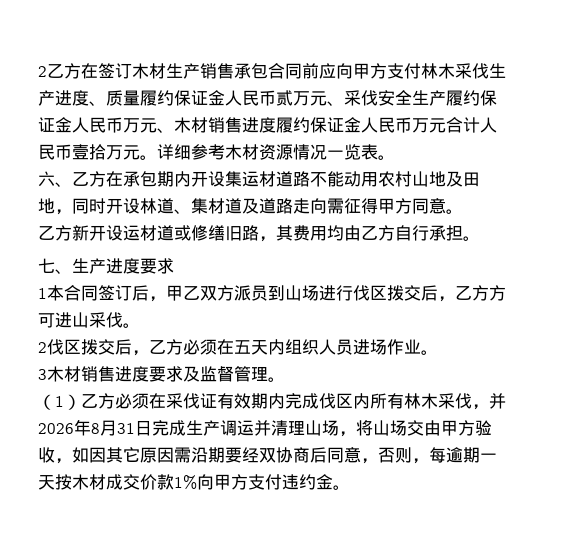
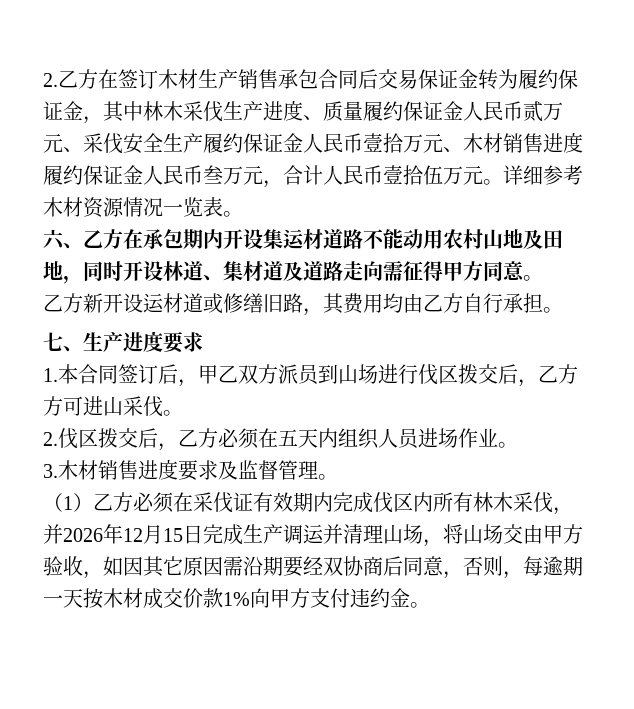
- 2乙方在签订木材生产销售承包合同前应向甲方支付林木采伐生产进度、质量履约保证金人民币贰万元、采伐安全生产履约保证金人民币万元、木材销售进度履约保证金人民币万元合计人民币壹拾万元。
+ 2.乙方在签订木材生产销售承包合同后交易保证金转为履约保证金，其中林木采伐生产进度、质量履约保证金人民币贰万元、采伐安全生产履约保证金人民币壹拾万元、木材销售进度履约保证金人民币叁万元，合计人民币壹拾伍万元。
- 1本合同签订后，甲乙双方派员到山场进行伐区拨交后，乙方方可进山采伐。
+ 1.本合同签订后，甲乙双方派员到山场进行伐区拨交后，乙方方可进山采伐。
- 2伐区拨交后，乙方必须在五天内组织人员进场作业。
+ 2.伐区拨交后，乙方必须在五天内组织人员进场作业。
- 3木材销售进度要求及监督管理。
+ 3.木材销售进度要求及监督管理。
- （1）乙方必须在采伐证有效期内完成伐区内所有林木采伐，并2026年8月31日完成生产调运并清理山场，将山场交由甲方验收，如因其它原因需沿期要经双协商后同意，否则，每逾期一天按木材成交价款1%向甲方支付违约金。
+ （1）乙方必须在采伐证有效期内完成伐区内所有林木采伐，并2026年12月15日完成生产调运并清理山场，将山场交由甲方验收，如因其它原因需沿期要经双协商后同意，否则，每逾期一天按木材成交价款1%向甲方支付违约金。

